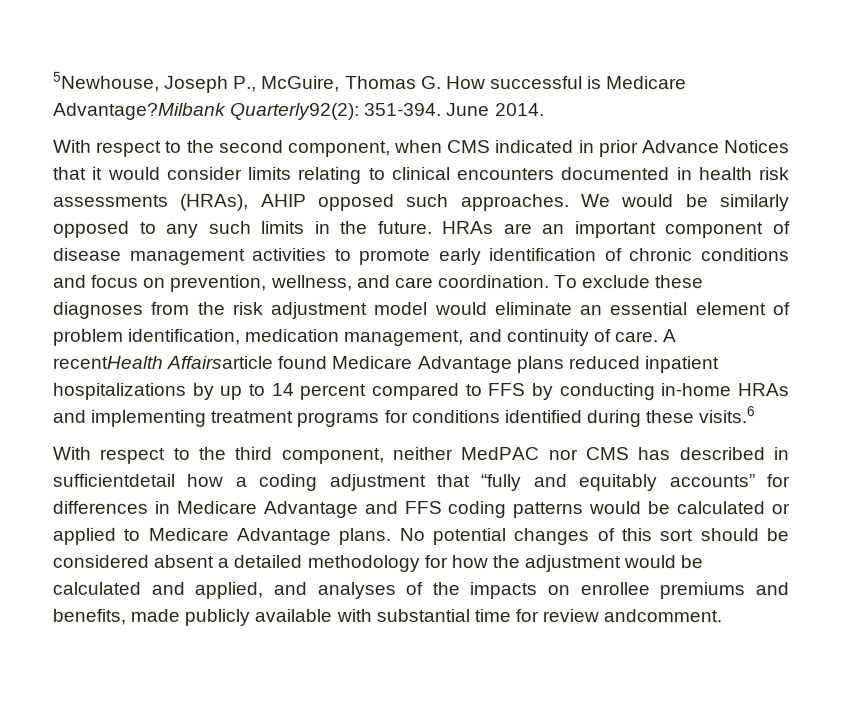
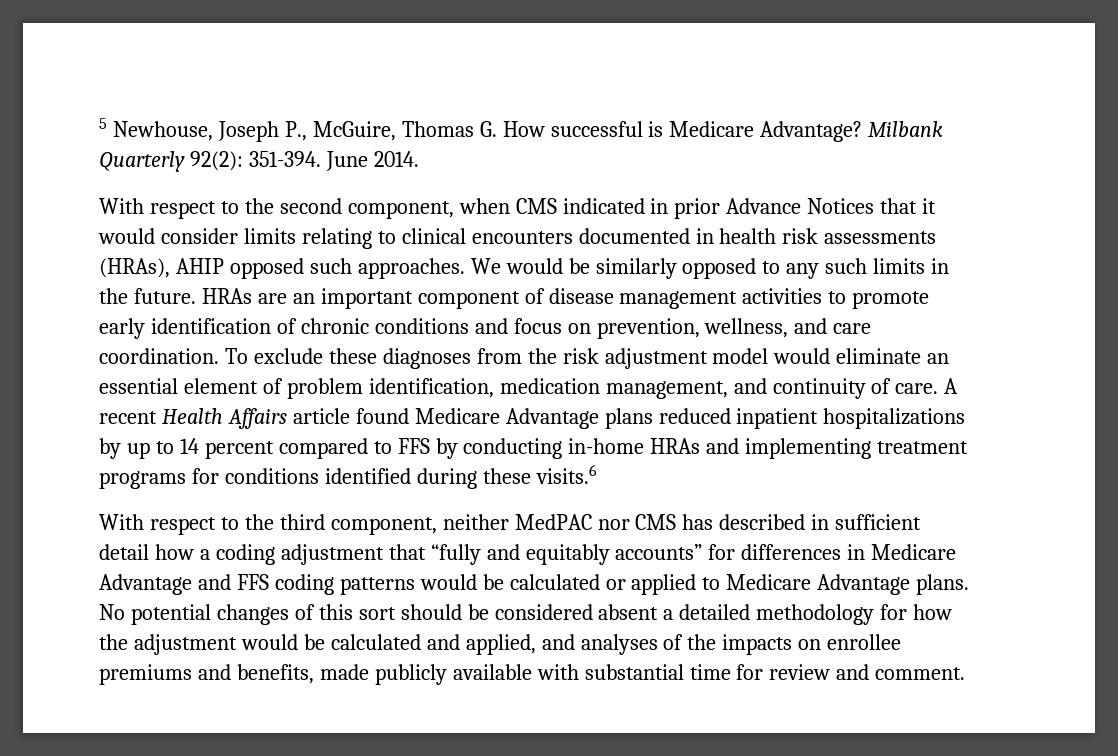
- 5Newhouse, Joseph P., McGuire, Thomas G. How successful is Medicare Advantage?Milbank Quarterly92(2): 351-394.
+ 5 Newhouse, Joseph P., McGuire, Thomas G. How successful is Medicare Advantage? Milbank Quarterly 92(2): 351-394.
- A recentHealth Affairsarticle found Medicare Advantage plans reduced inpatient hospitalizations by up to 14 percent compared to FFS by conducting in-home HRAs and implementing treatment programs for conditions identified during these visits.6
+ A recent Health Affairs article found Medicare Advantage plans reduced inpatient hospitalizations by up to 14 percent compared to FFS by conducting in-home HRAs and implementing treatment programs for conditions identified during these visits.6
- With respect to the third component, neither MedPAC nor CMS has described in sufficientdetail how a coding adjustment that “fully and equitably accounts” for differences in Medicare Advantage and FFS coding patterns would be calculated or applied to Medicare Advantage plans.
+ With respect to the third component, neither MedPAC nor CMS has described in sufficient detail how a coding adjustment that “fully and equitably accounts” for differences in Medicare Advantage and FFS coding patterns would be calculated or applied to Medicare Advantage plans.
- No potential changes of this sort should be considered absent a detailed methodology for how the adjustment would be calculated and applied, and analyses of the impacts on enrollee premiums and benefits, made publicly available with substantial time for review andcomment.
+ No potential changes of this sort should be considered absent a detailed methodology for how the adjustment would be calculated and applied, and analyses of the impacts on enrollee premiums and benefits, made publicly available with substantial time for review and comment.

